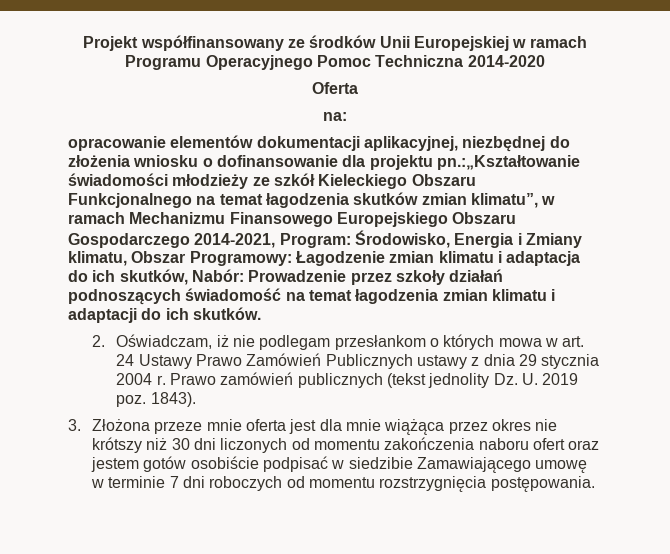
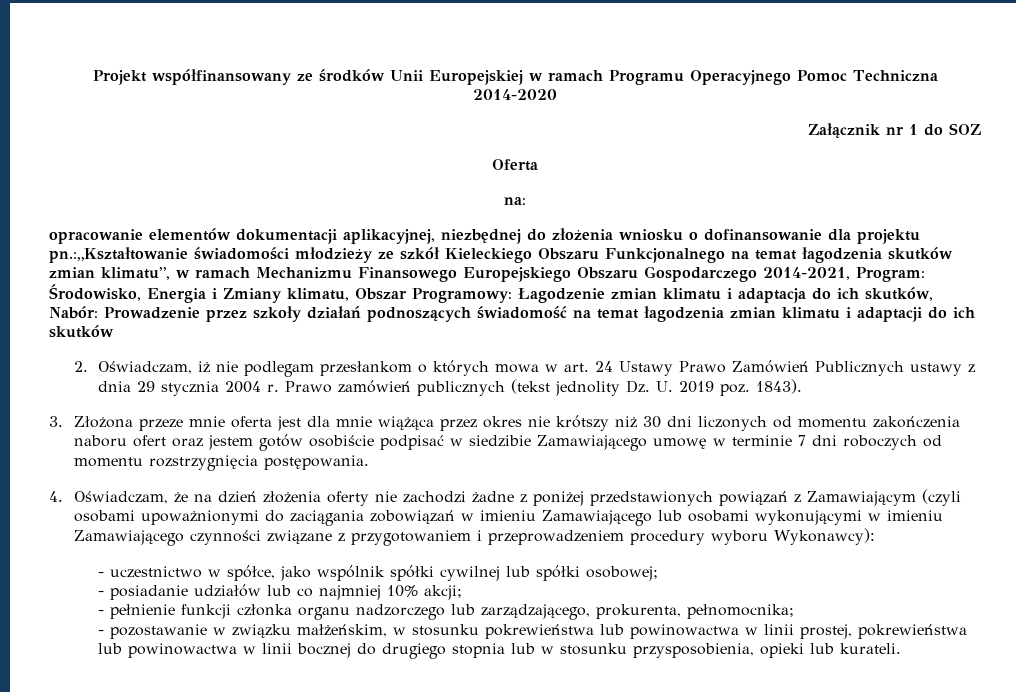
+ Załącznik nr 1 do SOZ
- Prowadzenie przez szkoły działań podnoszących świadomość na temat łagodzenia zmian klimatu i adaptacji do ich skutków.
+ Prowadzenie przez szkoły działań podnoszących świadomość na temat łagodzenia zmian klimatu i adaptacji do ich skutków
+ 4. Oświadczam, że na dzień złożenia oferty nie zachodzi żadne z poniżej przedstawionych powiązań z Zamawiającym (czyli osobami upoważnionymi do zaciągania zobowiązań w imieniu Zamawiającego lub osobami wykonującymi w imieniu Zamawiającego czynności związane z przygotowaniem i przeprowadzeniem procedury wyboru Wykonawcy):
+ - uczestnictwo w spółce, jako wspólnik spółki cywilnej lub spółki osobowej;
+ - posiadanie udziałów lub co najmniej 10% akcji;
+ - pełnienie funkcji członka organu nadzorczego lub zarządzającego, prokurenta, pełnomocnika;
+ - pozostawanie w związku małżeńskim, w stosunku pokrewieństwa lub powinowactwa w linii prostej, pokrewieństwa lub powinowactwa w linii bocznej do drugiego stopnia lub w stosunku przysposobienia, opieki lub kurateli.

